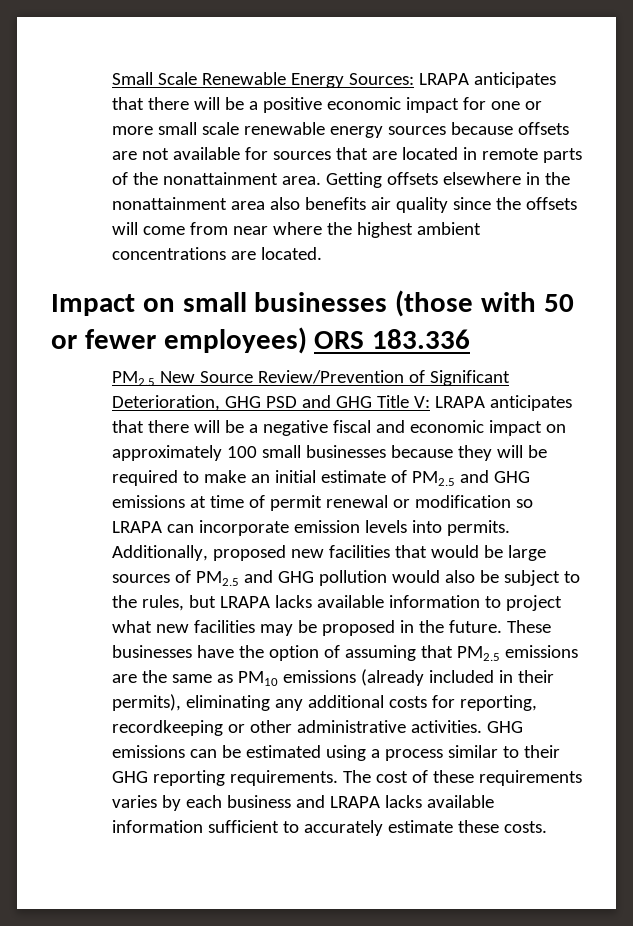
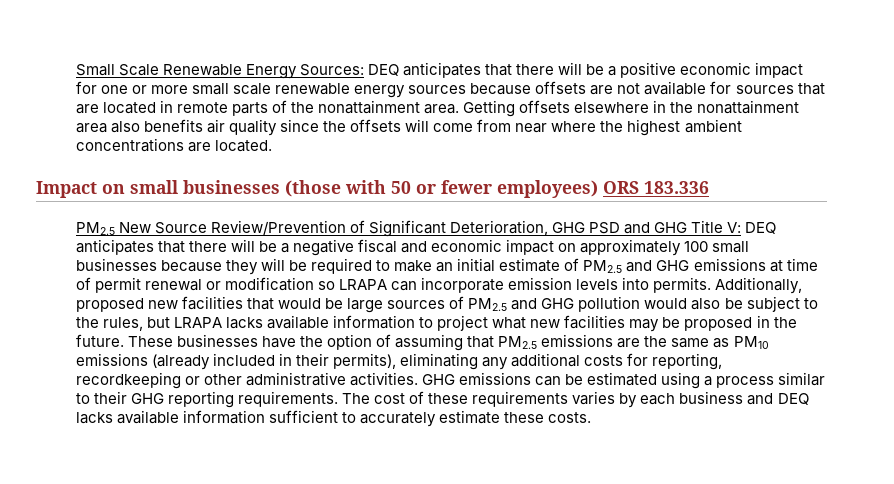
- Small Scale Renewable Energy Sources: LRAPA anticipates that there will be a positive economic impact for one or more small scale renewable energy sources because offsets are not available for sources that are located in remote parts of the nonattainment area.
+ Small Scale Renewable Energy Sources: DEQ anticipates that there will be a positive economic impact for one or more small scale renewable energy sources because offsets are not available for sources that are located in remote parts of the nonattainment area.
- PM2.5 New Source Review/Prevention of Significant Deterioration, GHG PSD and GHG Title V: LRAPA anticipates that there will be a negative fiscal and economic impact on approximately 100 small businesses because they will be required to make an initial estimate of PM2.5 and GHG emissions at time of permit renewal or modification so LRAPA can incorporate emission levels into permits.
+ PM2.5 New Source Review/Prevention of Significant Deterioration, GHG PSD and GHG Title V: DEQ anticipates that there will be a negative fiscal and economic impact on approximately 100 small businesses because they will be required to make an initial estimate of PM2.5 and GHG emissions at time of permit renewal or modification so LRAPA can incorporate emission levels into permits.
- The cost of these requirements varies by each business and LRAPA lacks available information sufficient to accurately estimate these costs.
+ The cost of these requirements varies by each business and DEQ lacks available information sufficient to accurately estimate these costs.

